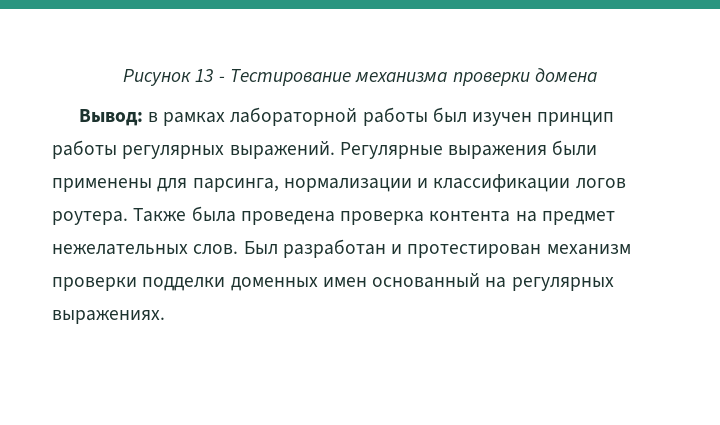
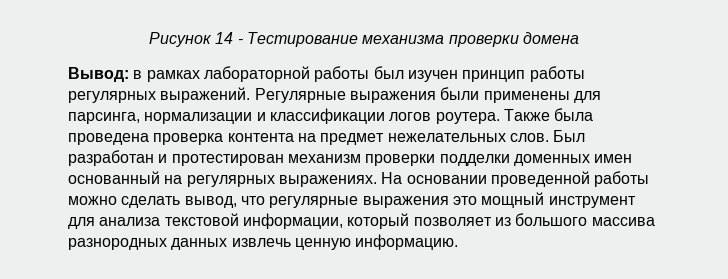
- Рисунок 13 - Тестирование механизма проверки домена
+ Рисунок 14 - Тестирование механизма проверки домена
+ На основании проведенной работы можно сделать вывод, что регулярные выражения это мощный инструмент для анализа текстовой информации, который позволяет из большого массива разнородных данных извлечь ценную информацию.

